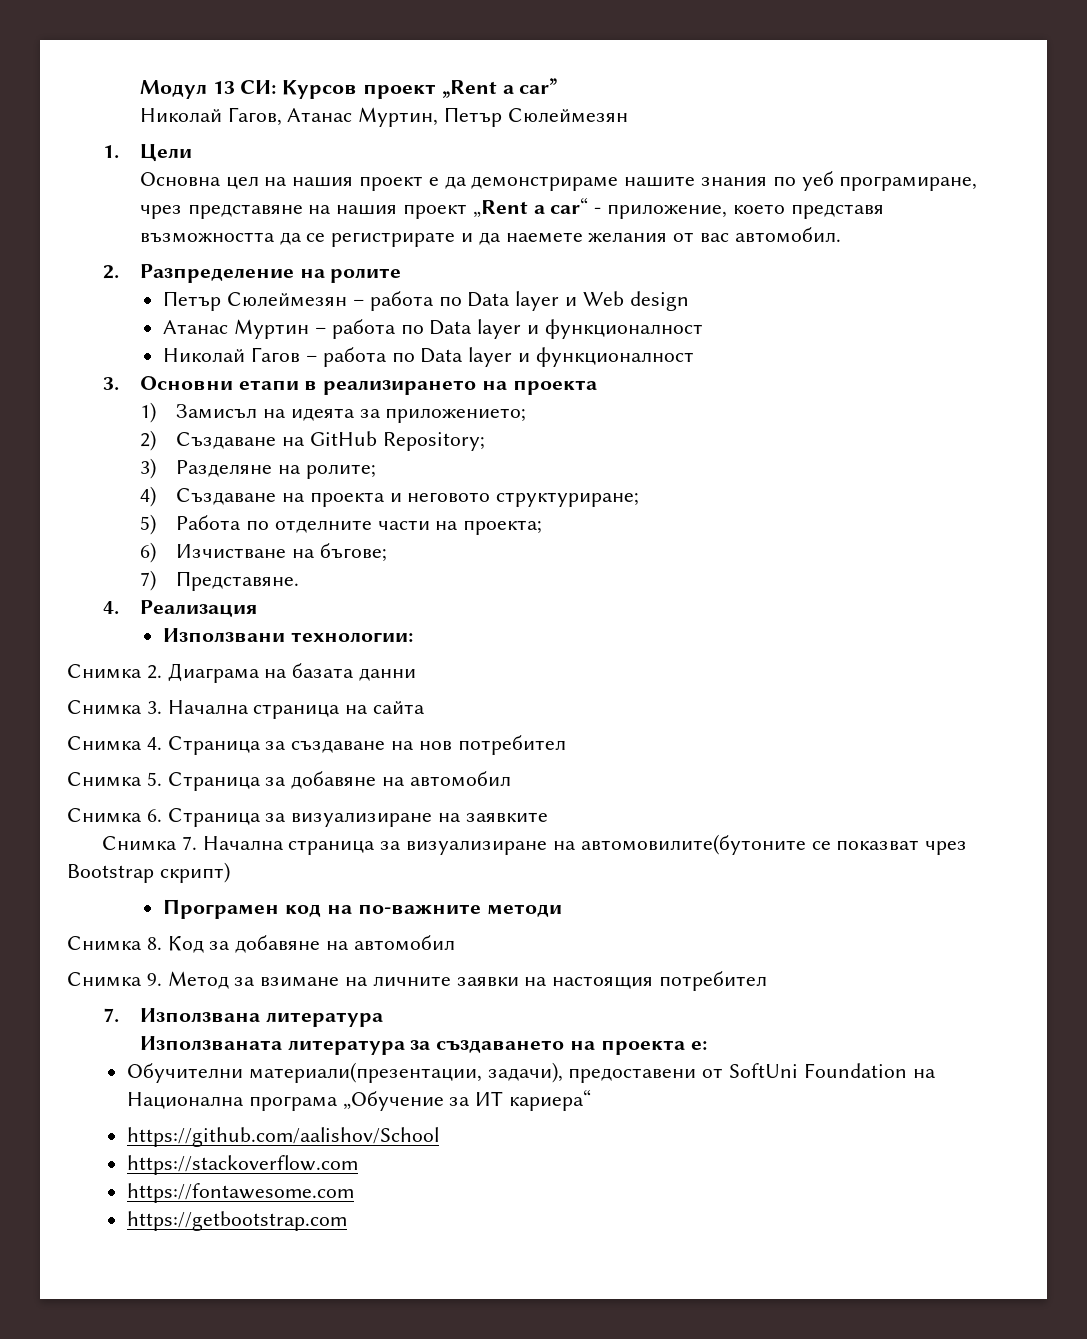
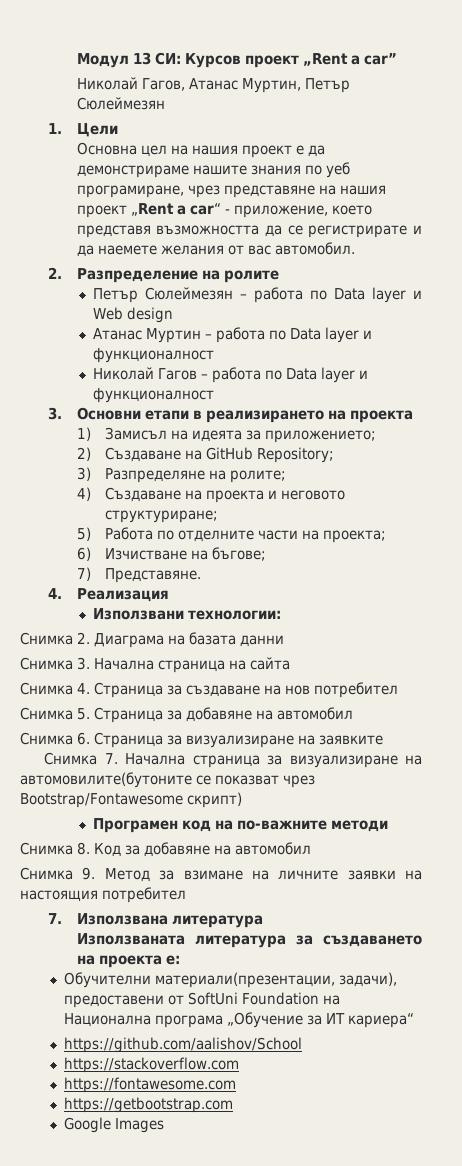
- 3) Разделяне на ролите;
+ 3) Разпределяне на ролите;
- Снимка 7. Начална страница за визуализиране на автомовилите(бутоните се показват чрез Bootstrap скрипт)
+ Снимка 7. Начална страница за визуализиране на автомовилите(бутоните се показват чрез Bootstrap/Fontawesome скрипт)
+ Google Images

